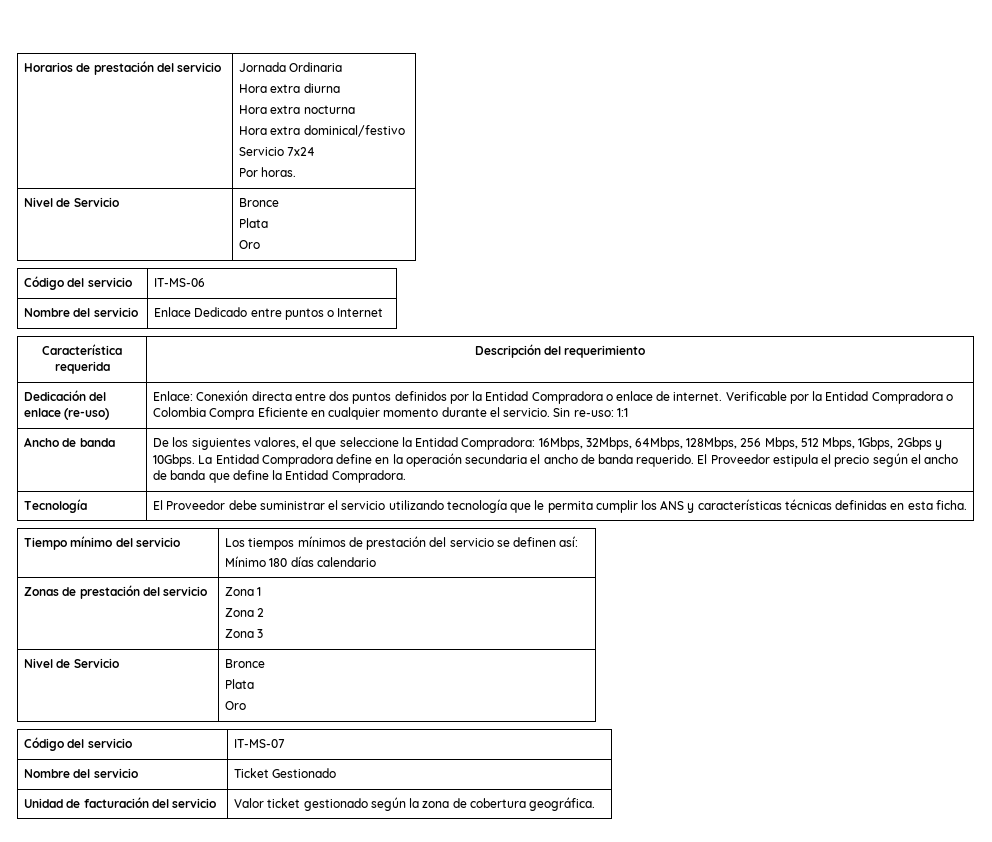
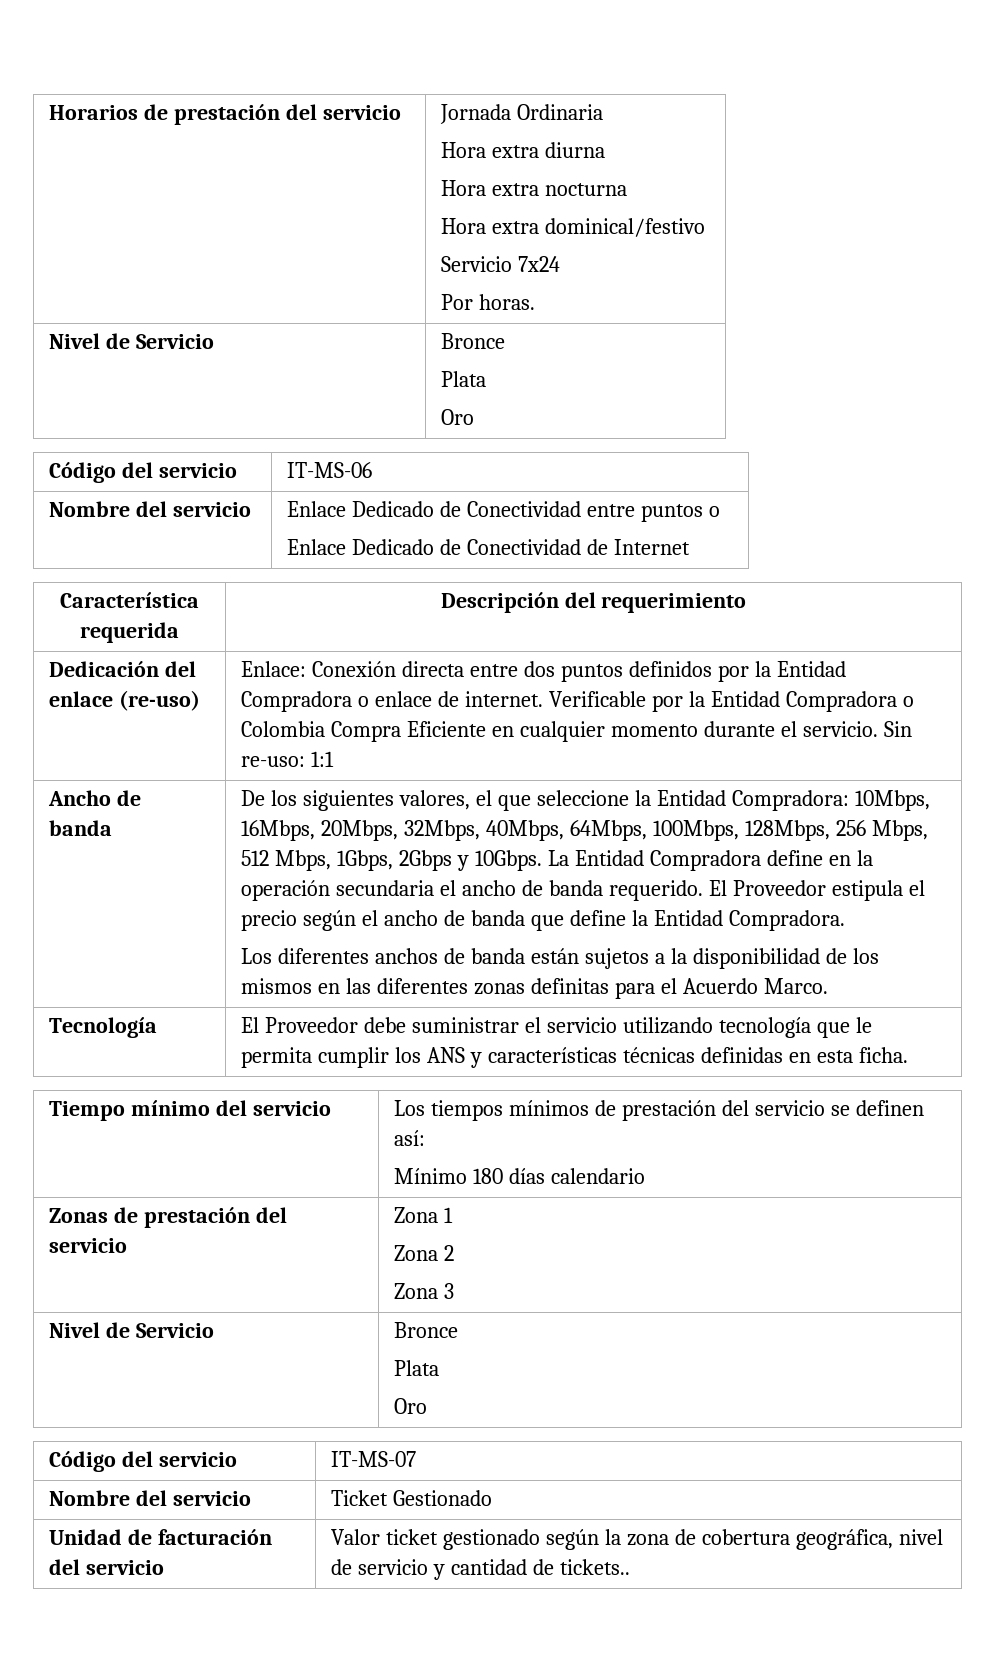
- Nombre del servicio | Enlace Dedicado entre puntos o Internet
+ Nombre del servicio | Enlace Dedicado de Conectividad entre puntos o
+ Enlace Dedicado de Conectividad de Internet
- De los siguientes valores, el que seleccione la Entidad Compradora: 16Mbps, 32Mbps, 64Mbps, 128Mbps, 256 Mbps, 512 Mbps, 1Gbps, 2Gbps y 10Gbps.
+ De los siguientes valores, el que seleccione la Entidad Compradora: 10Mbps, 16Mbps, 20Mbps, 32Mbps, 40Mbps, 64Mbps, 100Mbps, 128Mbps, 256 Mbps, 512 Mbps, 1Gbps, 2Gbps y 10Gbps.
+ Los diferentes anchos de banda están sujetos a la disponibilidad de los mismos en las diferentes zonas definitas para el Acuerdo Marco.
- Unidad de facturación del servicio | Valor ticket gestionado según la zona de cobertura geográfica.
+ Unidad de facturación del servicio | Valor ticket gestionado según la zona de cobertura geográfica, nivel de servicio y cantidad de tickets..

